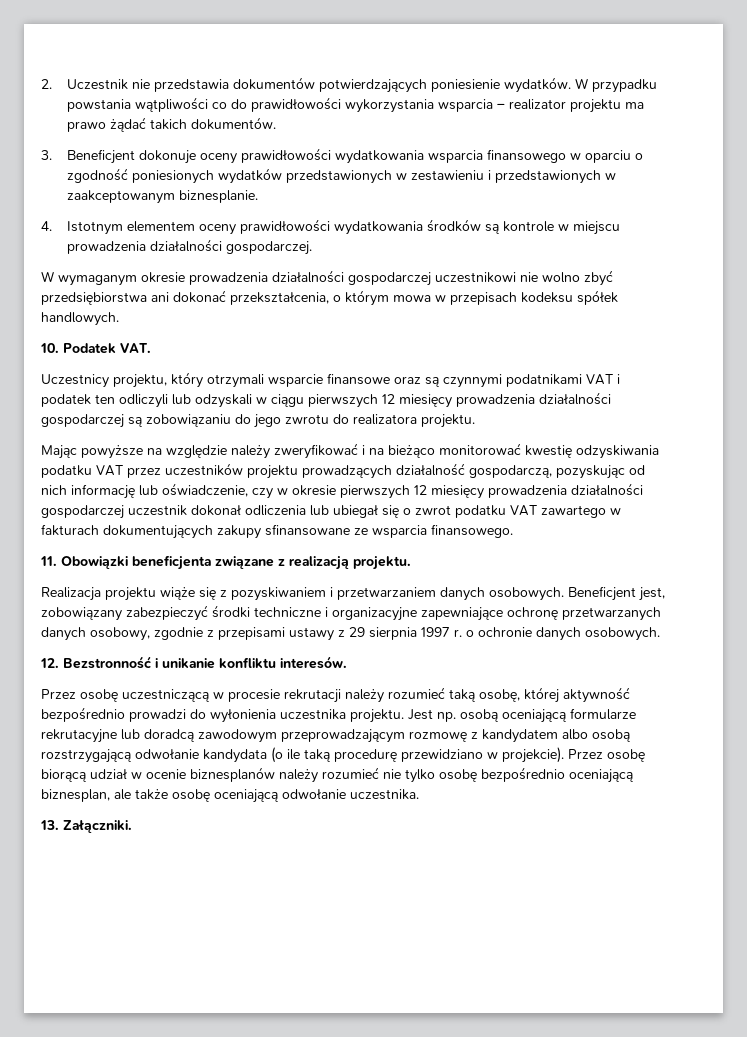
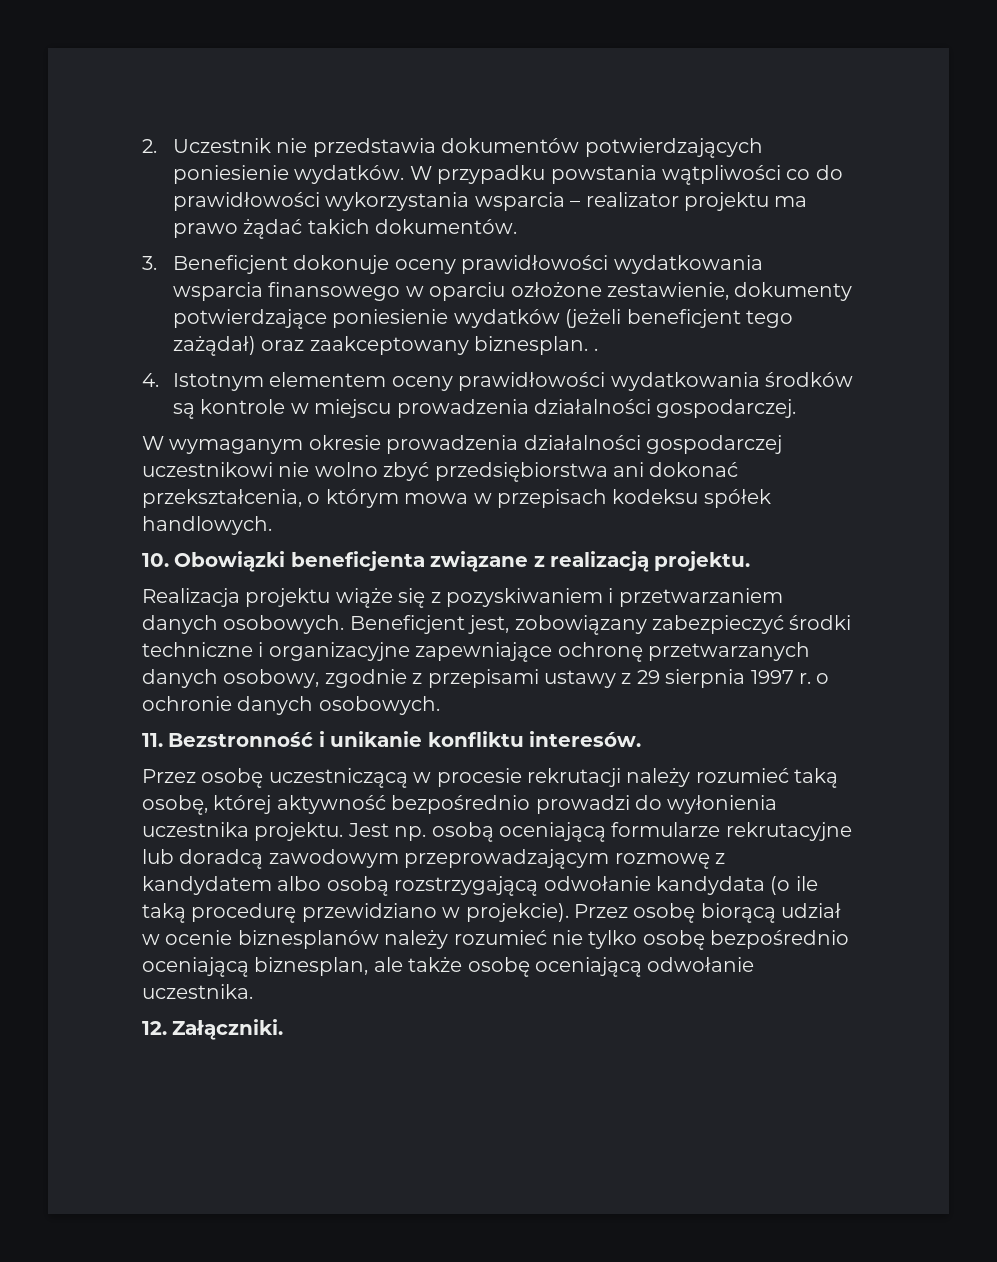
- 3. Beneficjent dokonuje oceny prawidłowości wydatkowania wsparcia finansowego w oparciu o zgodność poniesionych wydatków przedstawionych w zestawieniu i przedstawionych w zaakceptowanym biznesplanie.
+ 3. Beneficjent dokonuje oceny prawidłowości wydatkowania wsparcia finansowego w oparciu ozłożone zestawienie, dokumenty potwierdzające poniesienie wydatków (jeżeli beneficjent tego zażądał) oraz zaakceptowany biznesplan. .
- 10. Podatek VAT.
- Uczestnicy projektu, który otrzymali wsparcie finansowe oraz są czynnymi podatnikami VAT i podatek ten odliczyli lub odzyskali w ciągu pierwszych 12 miesięcy prowadzenia działalności gospodarczej są zobowiązaniu do jego zwrotu do realizatora projektu.
- Mając powyższe na względzie należy zweryfikować i na bieżąco monitorować kwestię odzyskiwania podatku VAT przez uczestników projektu prowadzących działalność gospodarczą, pozyskując od nich informację lub oświadczenie, czy w okresie pierwszych 12 miesięcy prowadzenia działalności gospodarczej uczestnik dokonał odliczenia lub ubiegał się o zwrot podatku VAT zawartego w fakturach dokumentujących zakupy sfinansowane ze wsparcia finansowego.
- 11. Obowiązki beneficjenta związane z realizacją projektu.
+ 10. Obowiązki beneficjenta związane z realizacją projektu.
- 12. Bezstronność i unikanie konfliktu interesów.
+ 11. Bezstronność i unikanie konfliktu interesów.
- 13. Załączniki.
+ 12. Załączniki.

